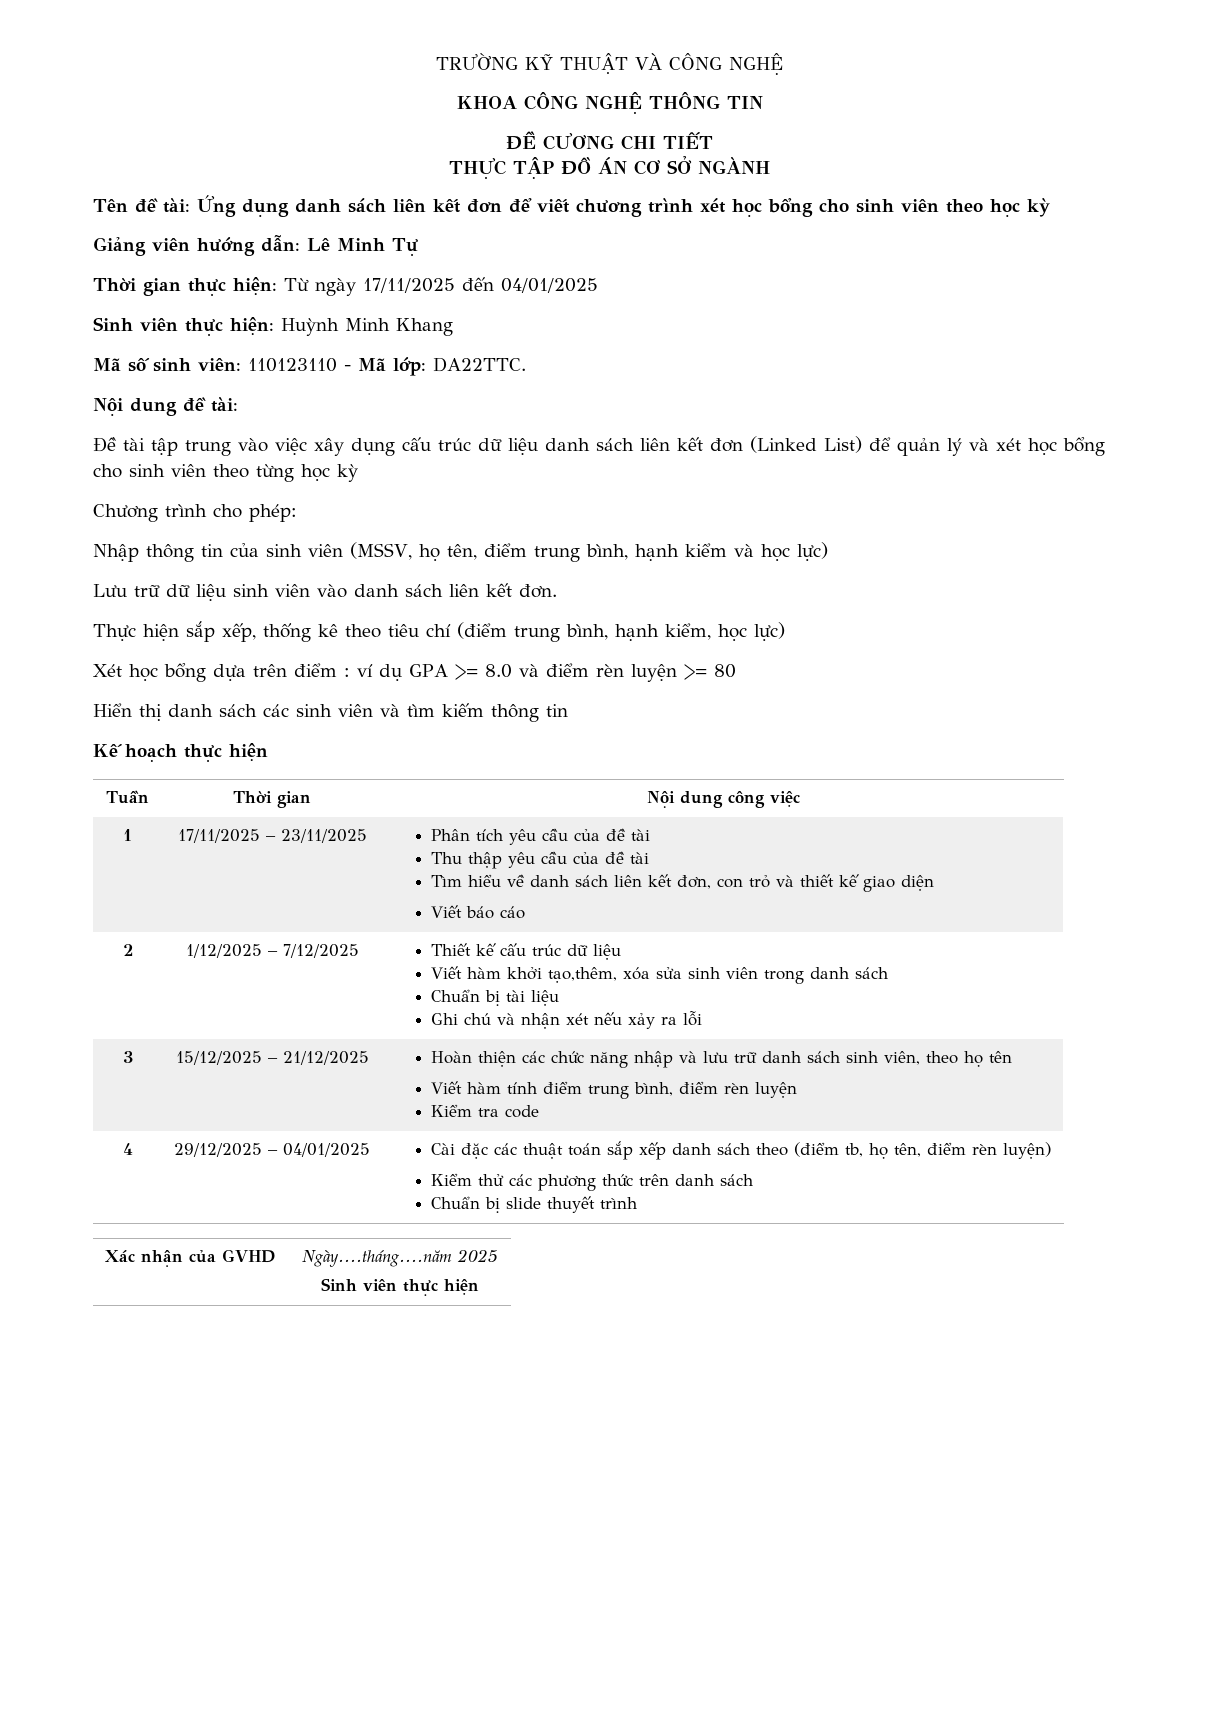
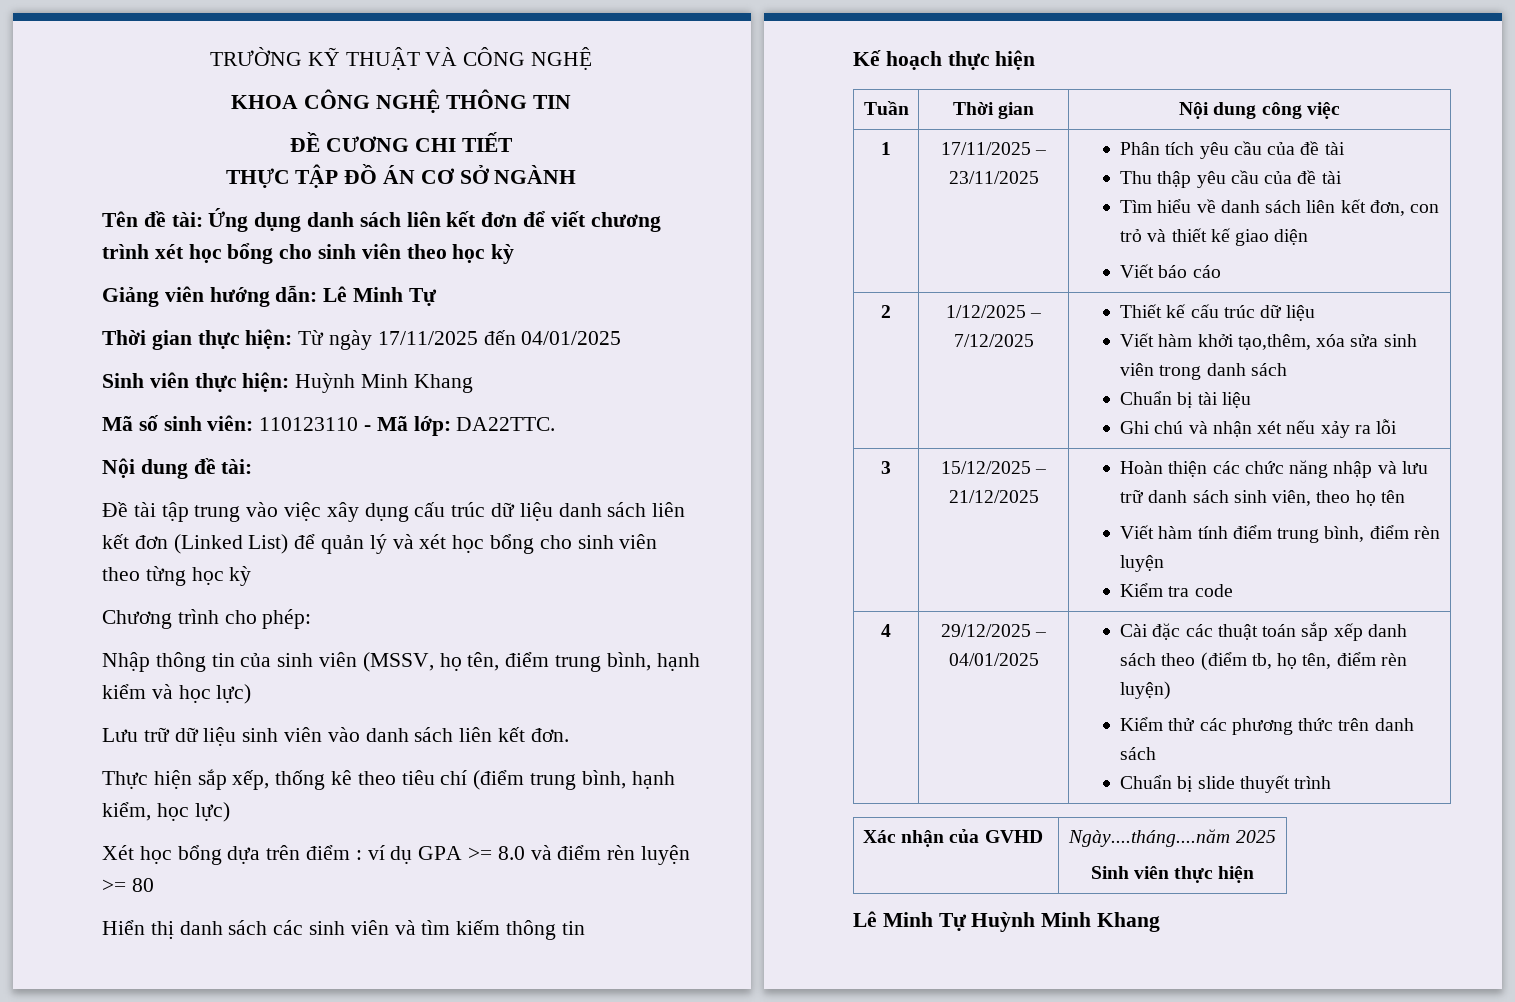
+ Lê Minh Tự Huỳnh Minh Khang

